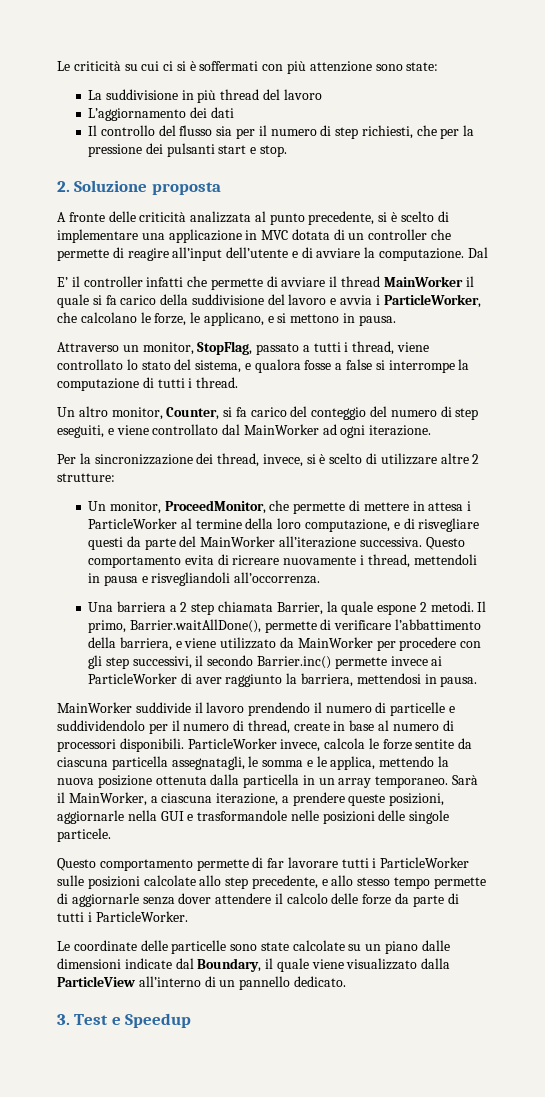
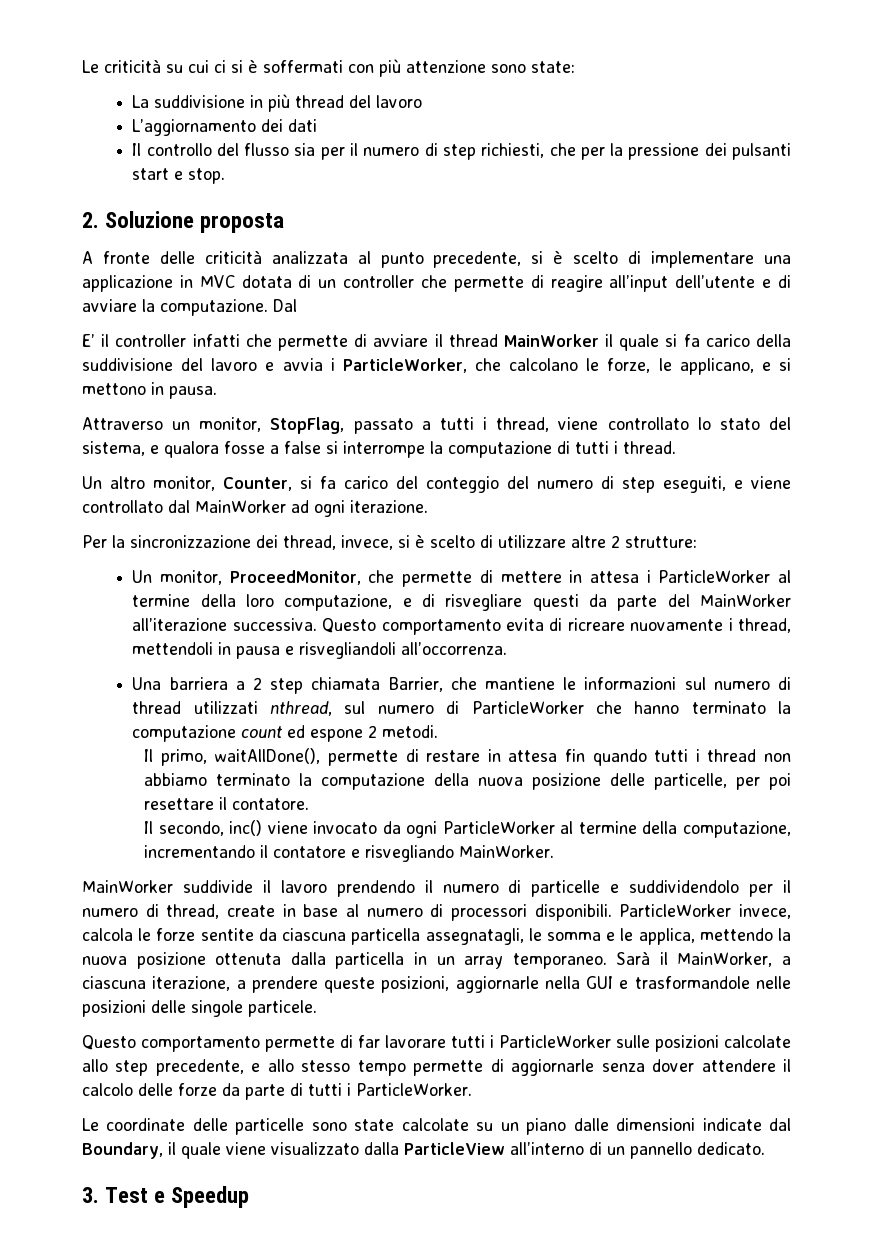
- Una barriera a 2 step chiamata Barrier, la quale espone 2 metodi. Il primo, Barrier.waitAllDone(), permette di verificare l’abbattimento della barriera, e viene utilizzato da MainWorker per procedere con gli step successivi, il secondo Barrier.inc() permette invece ai ParticleWorker di aver raggiunto la barriera, mettendosi in pausa.
+ Una barriera a 2 step chiamata Barrier, che mantiene le informazioni sul numero di thread utilizzati nthread, sul numero di ParticleWorker che hanno terminato la computazione count ed espone 2 metodi.
+ Il primo, waitAllDone(), permette di restare in attesa fin quando tutti i thread non abbiamo terminato la computazione della nuova posizione delle particelle, per poi resettare il contatore.
+ Il secondo, inc() viene invocato da ogni ParticleWorker al termine della computazione, incrementando il contatore e risvegliando MainWorker.

